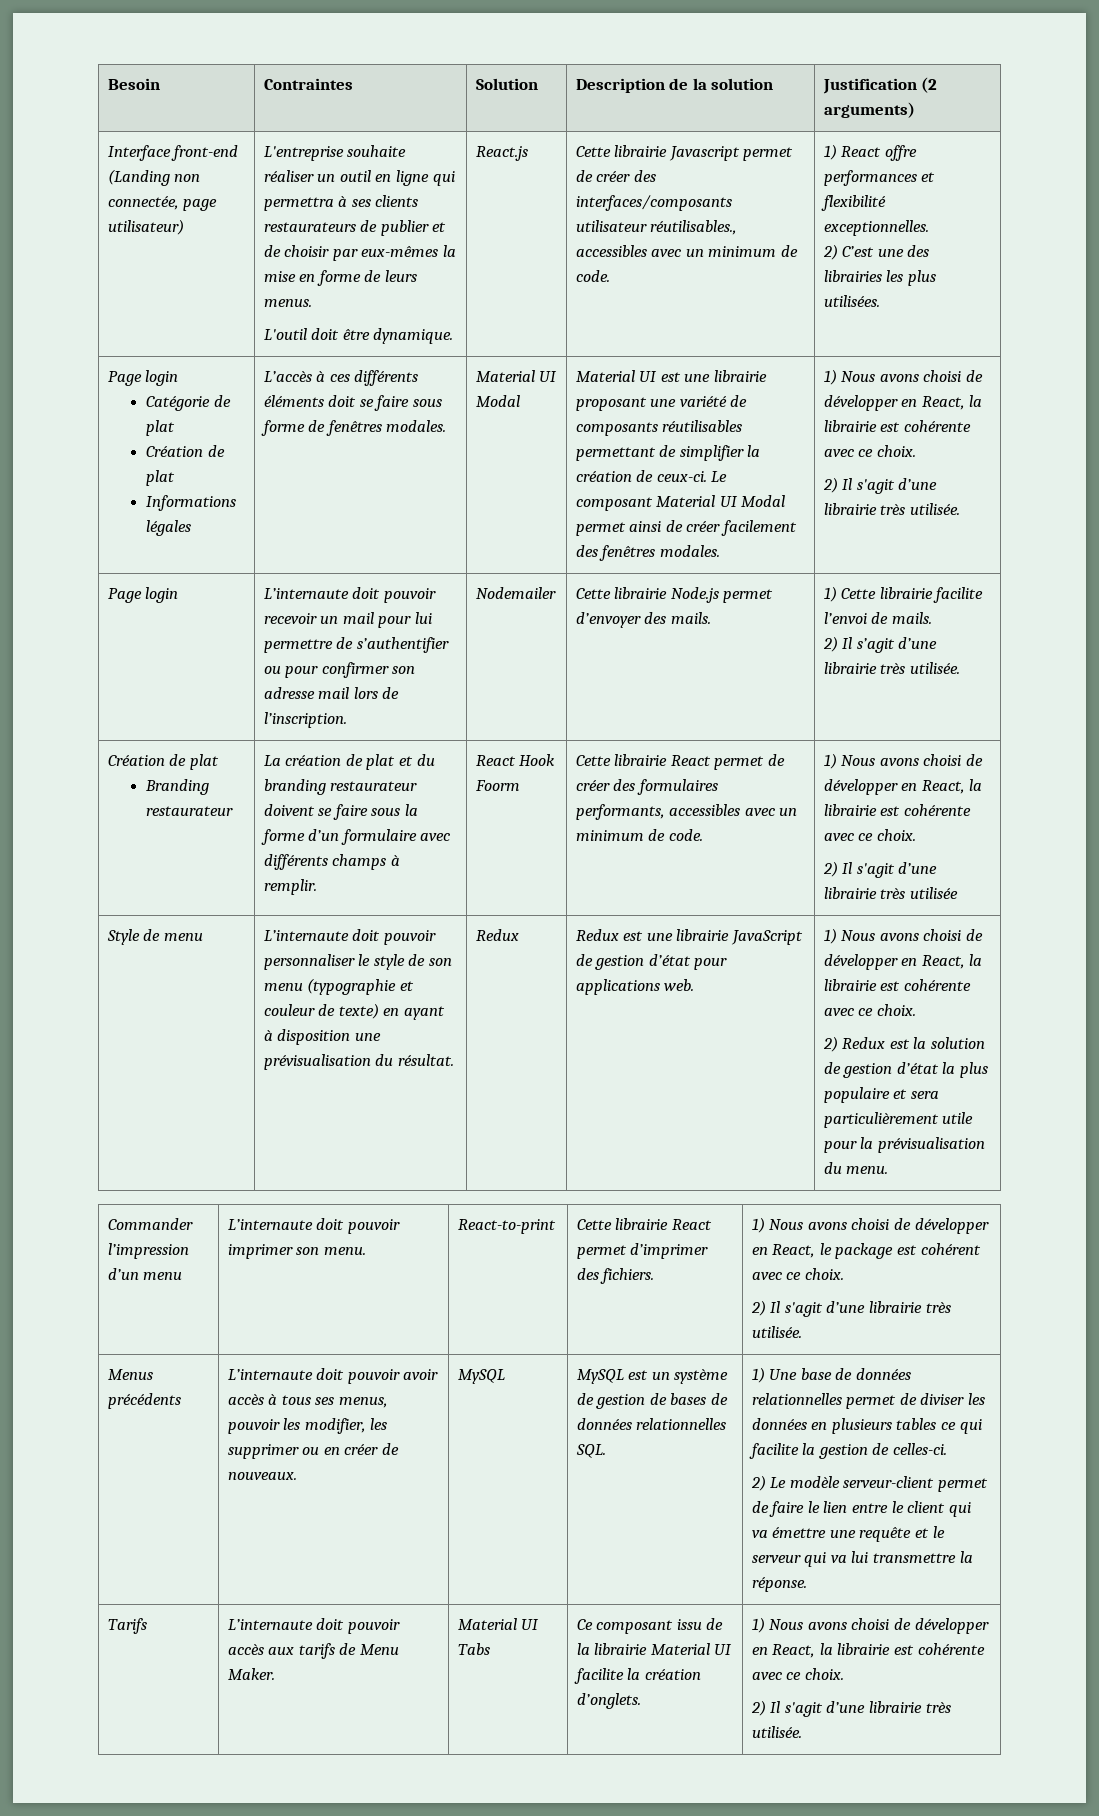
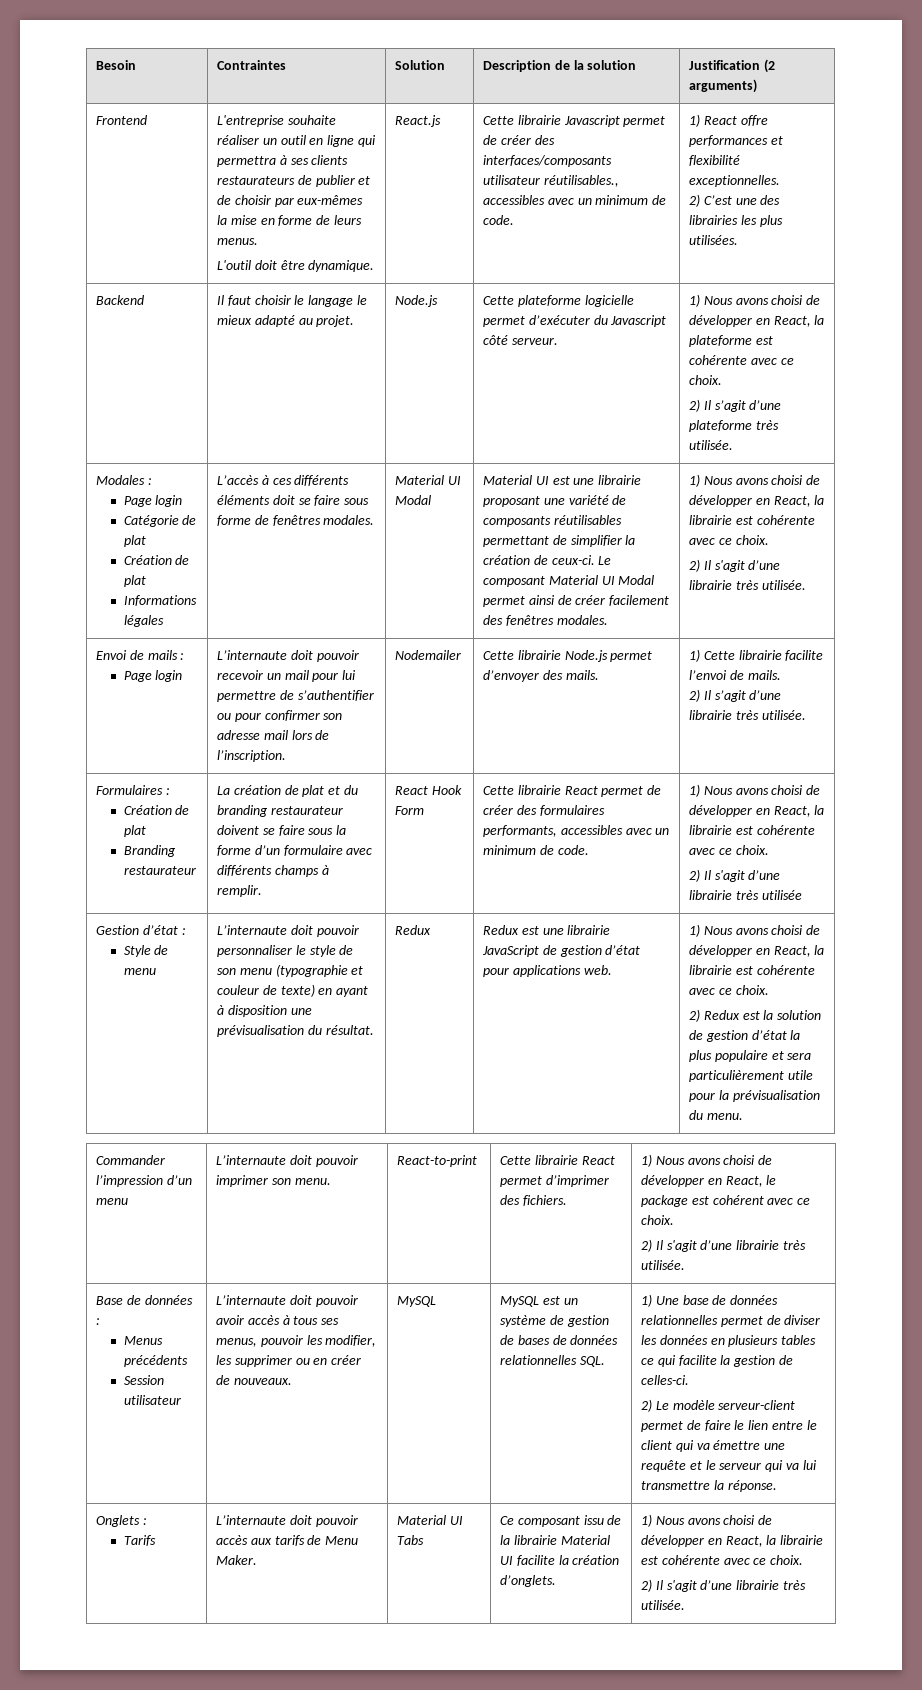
- Interface front-end (Landing non connectée, page utilisateur)
+ Frontend
+ Backend | Il faut choisir le langage le mieux adapté au projet. | Node.js | Cette plateforme logicielle permet d’exécuter du Javascript côté serveur. | 1) Nous avons choisi de développer en React, la plateforme est cohérente avec ce choix.
+ 2) Il s’agit d’une plateforme très utilisée.
+ Modales :
+ Envoi de mails :
+ Formulaires :
- React Hook Foorm
+ React Hook Form
+ Gestion d’état :
+ Base de données :
+ Session utilisateur
+ Onglets :

